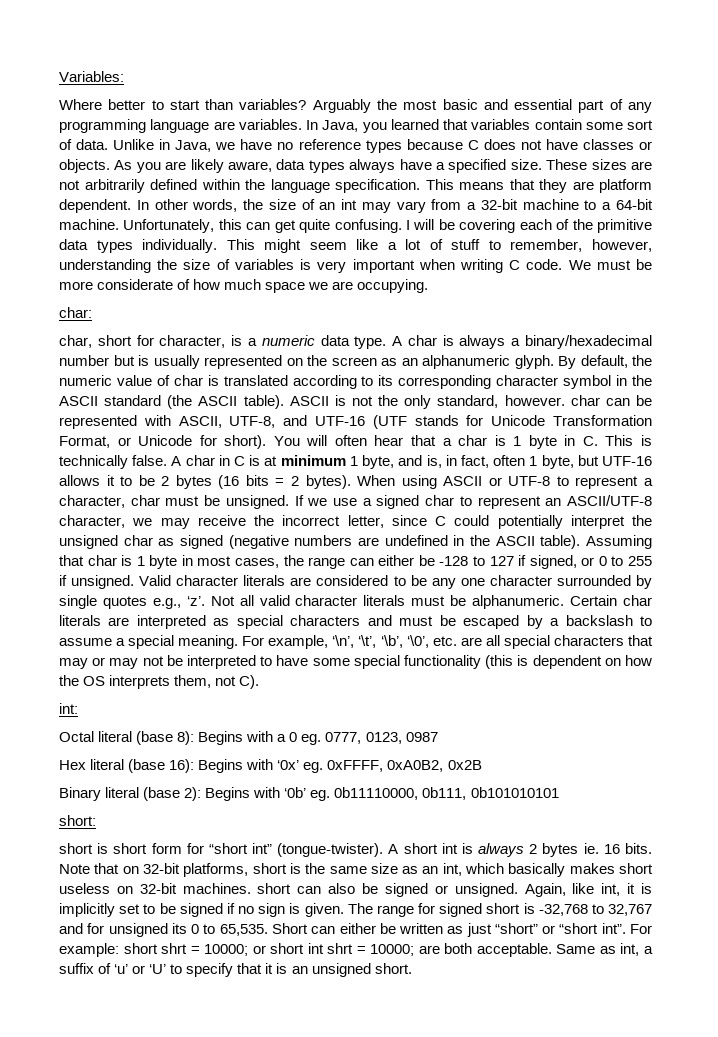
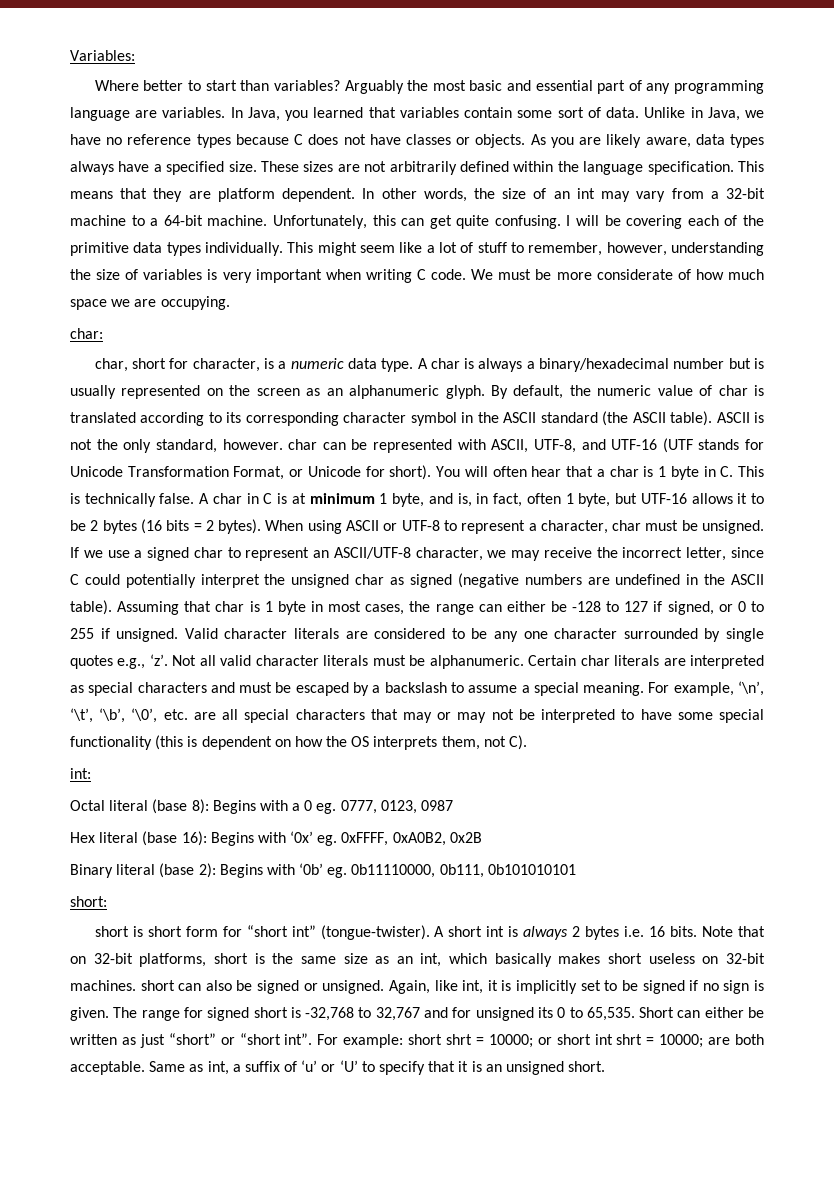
- A short int is always 2 bytes ie. 16 bits.
+ A short int is always 2 bytes i.e. 16 bits.

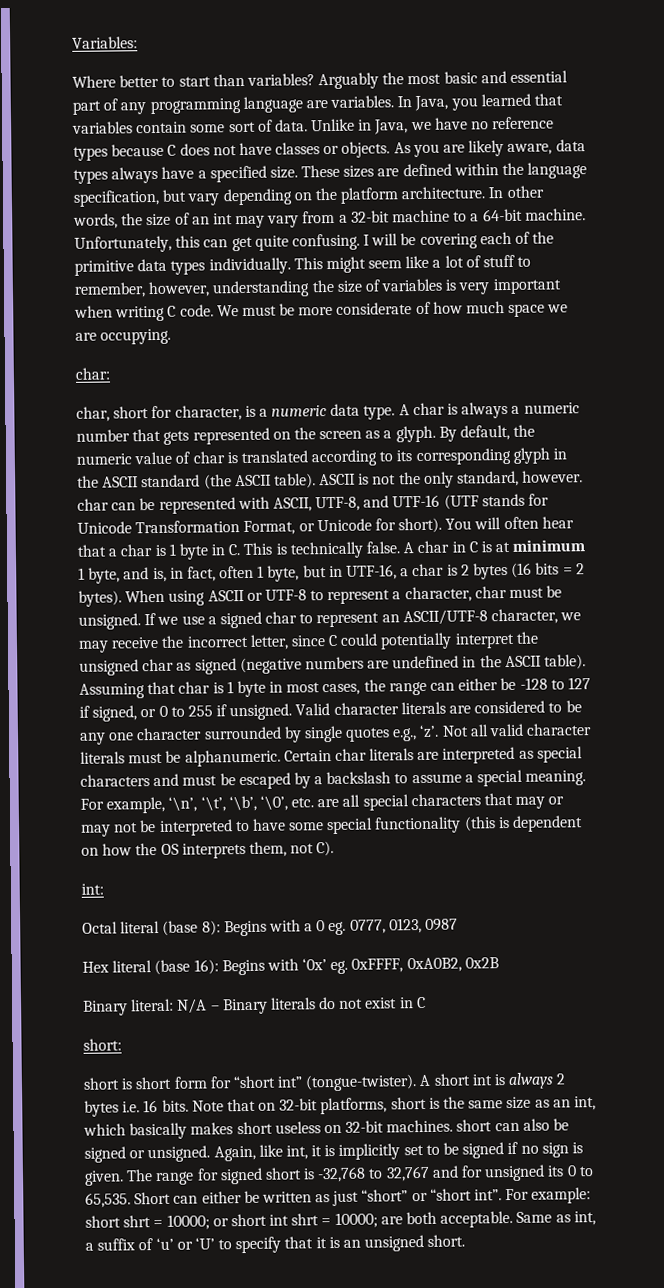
- These sizes are not arbitrarily defined within the language specification. This means that they are platform dependent.
+ These sizes are defined within the language specification, but vary depending on the platform architecture.
- A char is always a binary/hexadecimal number but is usually represented on the screen as an alphanumeric glyph.
+ A char is always a numeric number that gets represented on the screen as a glyph.
- By default, the numeric value of char is translated according to its corresponding character symbol in the ASCII standard (the ASCII table).
+ By default, the numeric value of char is translated according to its corresponding glyph in the ASCII standard (the ASCII table).
- A char in C is at minimum 1 byte, and is, in fact, often 1 byte, but UTF-16 allows it to be 2 bytes (16 bits = 2 bytes).
+ A char in C is at minimum 1 byte, and is, in fact, often 1 byte, but in UTF-16, a char is 2 bytes (16 bits = 2 bytes).
- Binary literal (base 2): Begins with ‘0b’ eg. 0b11110000, 0b111, 0b101010101
+ Binary literal: N/A – Binary literals do not exist in C

